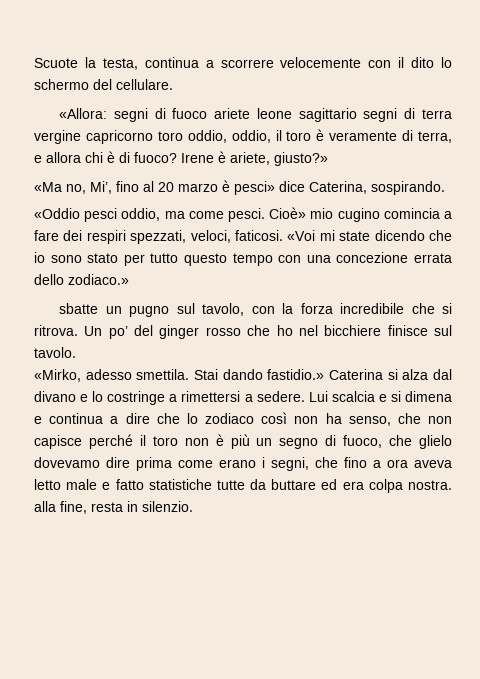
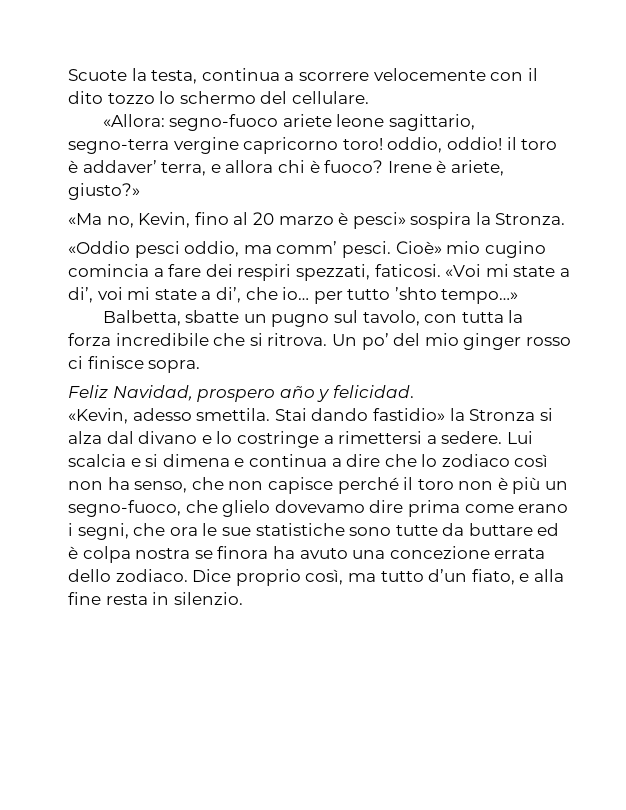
- Scuote la testa, continua a scorrere velocemente con il dito lo schermo del cellulare.
+ Scuote la testa, continua a scorrere velocemente con il dito tozzo lo schermo del cellulare.
- «Allora: segni di fuoco ariete leone sagittario segni di terra vergine capricorno toro oddio, oddio, il toro è veramente di terra, e allora chi è di fuoco?
+ «Allora: segno-fuoco ariete leone sagittario, segno-terra vergine capricorno toro! oddio, oddio! il toro è addaver’ terra, e allora chi è fuoco?
- «Ma no, Mi’, fino al 20 marzo è pesci» dice Caterina, sospirando.
+ «Ma no, Kevin, fino al 20 marzo è pesci» sospira la Stronza.
- «Oddio pesci oddio, ma come pesci.
+ «Oddio pesci oddio, ma comm’ pesci.
- Cioè» mio cugino comincia a fare dei respiri spezzati, veloci, faticosi.
+ Cioè» mio cugino comincia a fare dei respiri spezzati, faticosi.
- «Voi mi state dicendo che io sono stato per tutto questo tempo con una concezione errata dello zodiaco.»
- sbatte un pugno sul tavolo, con la forza incredibile che si ritrova.
+ «Voi mi state a di’, voi mi state a di’, che io… per tutto ’shto tempo…»
+ Balbetta, sbatte un pugno sul tavolo, con tutta la forza incredibile che si ritrova.
- Un po’ del ginger rosso che ho nel bicchiere finisce sul tavolo.
- «Mirko, adesso smettila.
+ Un po’ del mio ginger rosso ci finisce sopra.
+ Feliz Navidad, prospero año y felicidad.
+ «Kevin, adesso smettila.
- Stai dando fastidio.» Caterina si alza dal divano e lo costringe a rimettersi a sedere.
+ Stai dando fastidio» la Stronza si alza dal divano e lo costringe a rimettersi a sedere.
- Lui scalcia e si dimena e continua a dire che lo zodiaco così non ha senso, che non capisce perché il toro non è più un segno di fuoco, che glielo dovevamo dire prima come erano i segni, che fino a ora aveva letto male e fatto statistiche tutte da buttare ed era colpa nostra. alla fine, resta in silenzio.
+ Lui scalcia e si dimena e continua a dire che lo zodiaco così non ha senso, che non capisce perché il toro non è più un segno-fuoco, che glielo dovevamo dire prima come erano i segni, che ora le sue statistiche sono tutte da buttare ed è colpa nostra se finora ha avuto una concezione errata dello zodiaco. Dice proprio così, ma tutto d’un fiato, e alla fine resta in silenzio.

